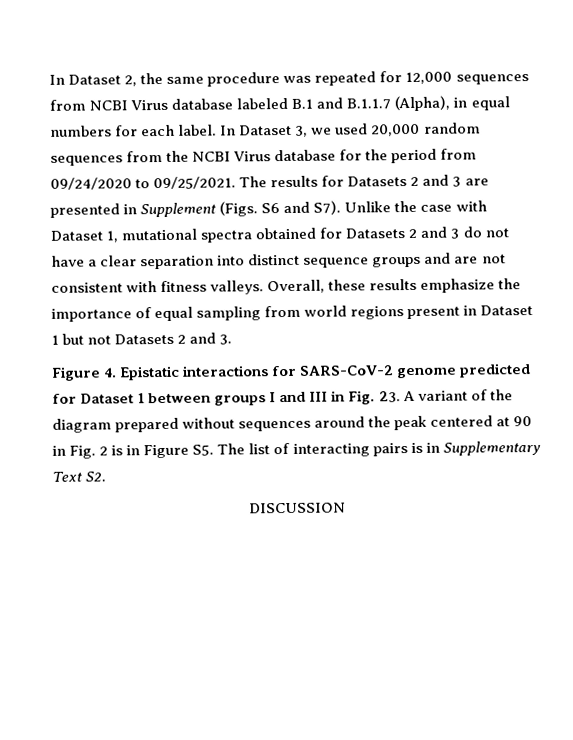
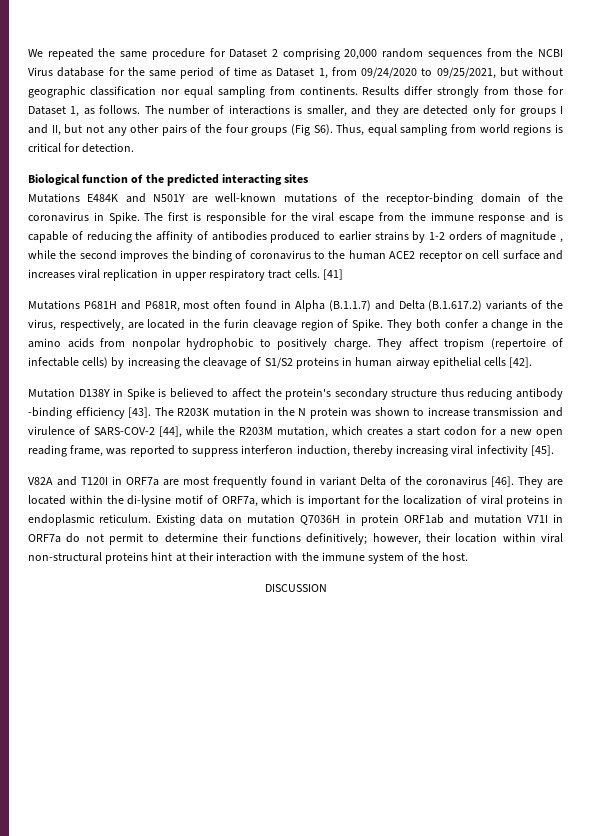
- In Dataset 2, the same procedure was repeated for 12,000 sequences from NCBI Virus database labeled B.1 and B.1.1.7 (Alpha), in equal numbers for each label. In Dataset 3, we used 20,000 random sequences from the NCBI Virus database for the period from 09/24/2020 to 09/25/2021. The results for Datasets 2 and 3 are presented in Supplement (Figs. S6 and S7). Unlike the case with Dataset 1, mutational spectra obtained for Datasets 2 and 3 do not have a clear separation into distinct sequence groups and are not consistent with fitness valleys. Overall, these results emphasize the importance of equal sampling from world regions present in Dataset 1 but not Datasets 2 and 3.
- Figure 4. Epistatic interactions for SARS-CoV-2 genome predicted for Dataset 1 between groups I and III in Fig. 23. A variant of the diagram prepared without sequences around the peak centered at 90 in Fig. 2 is in Figure S5. The list of interacting pairs is in Supplementary Text S2.
+ We repeated the same procedure for Dataset 2 comprising 20,000 random sequences from the NCBI Virus database for the same period of time as Dataset 1, from 09/24/2020 to 09/25/2021, but without geographic classification nor equal sampling from continents. Results differ strongly from those for Dataset 1, as follows. The number of interactions is smaller, and they are detected only for groups I and II, but not any other pairs of the four groups (Fig S6). Thus, equal sampling from world regions is critical for detection.
+ Biological function of the predicted interacting sites
+ Mutations E484K and N501Y are well-known mutations of the receptor-binding domain of the coronavirus in Spike. The first is responsible for the viral escape from the immune response and is capable of reducing the affinity of antibodies produced to earlier strains by 1-2 orders of magnitude , while the second improves the binding of coronavirus to the human ACE2 receptor on cell surface and increases viral replication in upper respiratory tract cells. [41]
+ Mutations P681H and P681R, most often found in Alpha (B.1.1.7) and Delta (B.1.617.2) variants of the virus, respectively, are located in the furin cleavage region of Spike. They both confer a change in the amino acids from nonpolar hydrophobic to positively charge. They affect tropism (repertoire of infectable cells) by increasing the cleavage of S1/S2 proteins in human airway epithelial cells [42].
+ Mutation D138Y in Spike is believed to affect the protein's secondary structure thus reducing antibody -binding efficiency [43]. The R203K mutation in the N protein was shown to increase transmission and virulence of SARS-COV-2 [44], while the R203M mutation, which creates a start codon for a new open reading frame, was reported to suppress interferon induction, thereby increasing viral infectivity [45].
+ V82A and T120I in ORF7a are most frequently found in variant Delta of the coronavirus [46]. They are located within the di-lysine motif of ORF7a, which is important for the localization of viral proteins in endoplasmic reticulum. Existing data on mutation Q7036H in protein ORF1ab and mutation V71I in ORF7a do not permit to determine their functions definitively; however, their location within viral non-structural proteins hint at their interaction with the immune system of the host.

